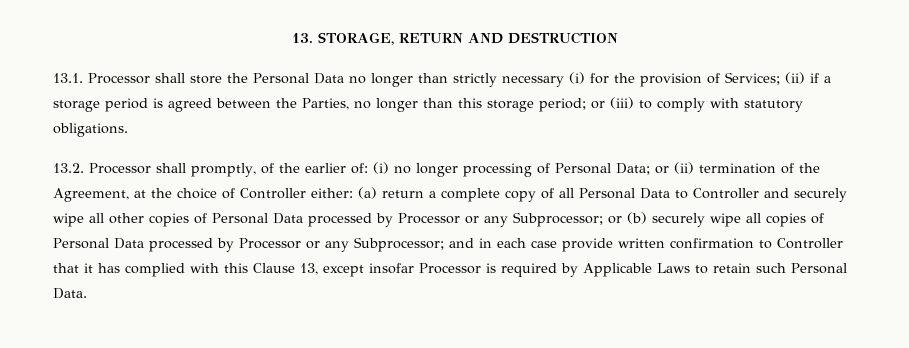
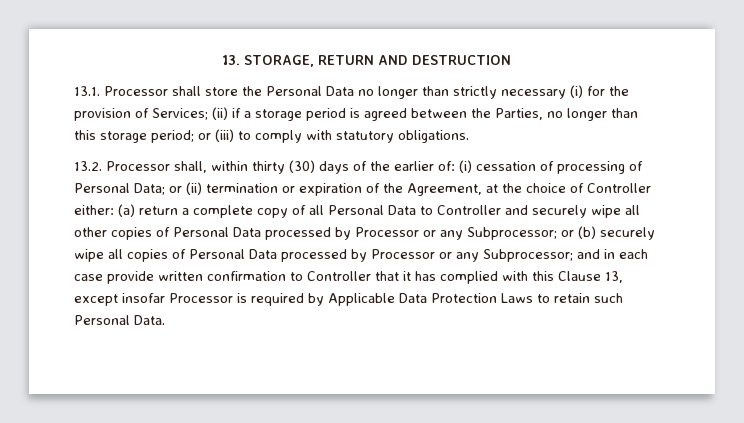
- 13.2. Processor shall promptly, of the earlier of:
+ 13.2. Processor shall, within thirty (30) days of the earlier of:
- (i) no longer processing of Personal Data;
+ (i) cessation of processing of Personal Data;
- or (ii) termination of the Agreement, at the choice of Controller either:
+ or (ii) termination or expiration of the Agreement, at the choice of Controller either:
- and in each case provide written confirmation to Controller that it has complied with this Clause 13, except insofar Processor is required by Applicable Laws to retain such Personal Data.
+ and in each case provide written confirmation to Controller that it has complied with this Clause 13, except insofar Processor is required by Applicable Data Protection Laws to retain such Personal Data.

